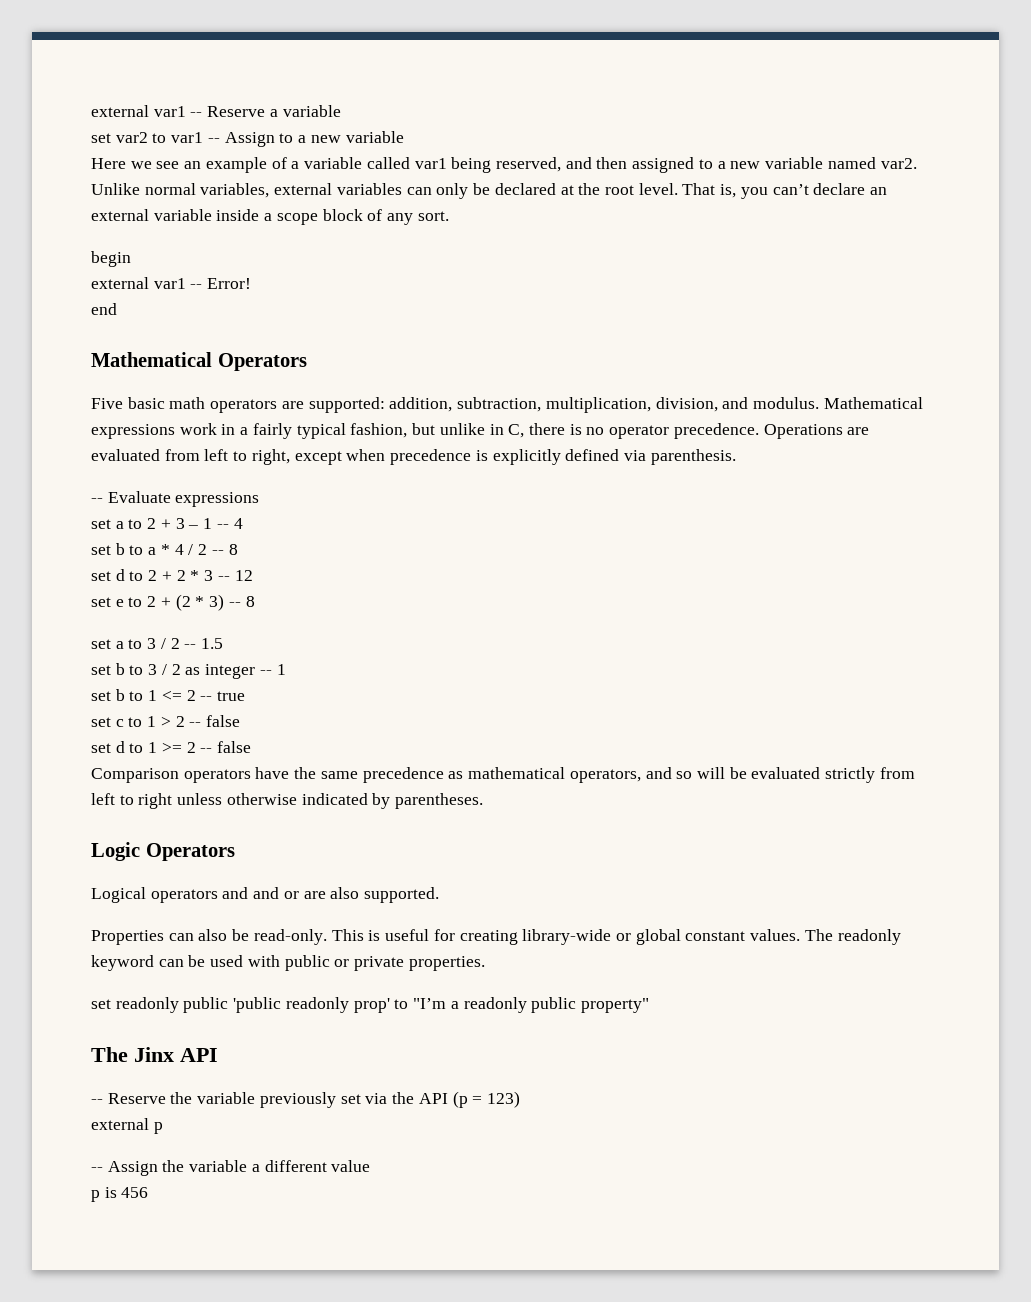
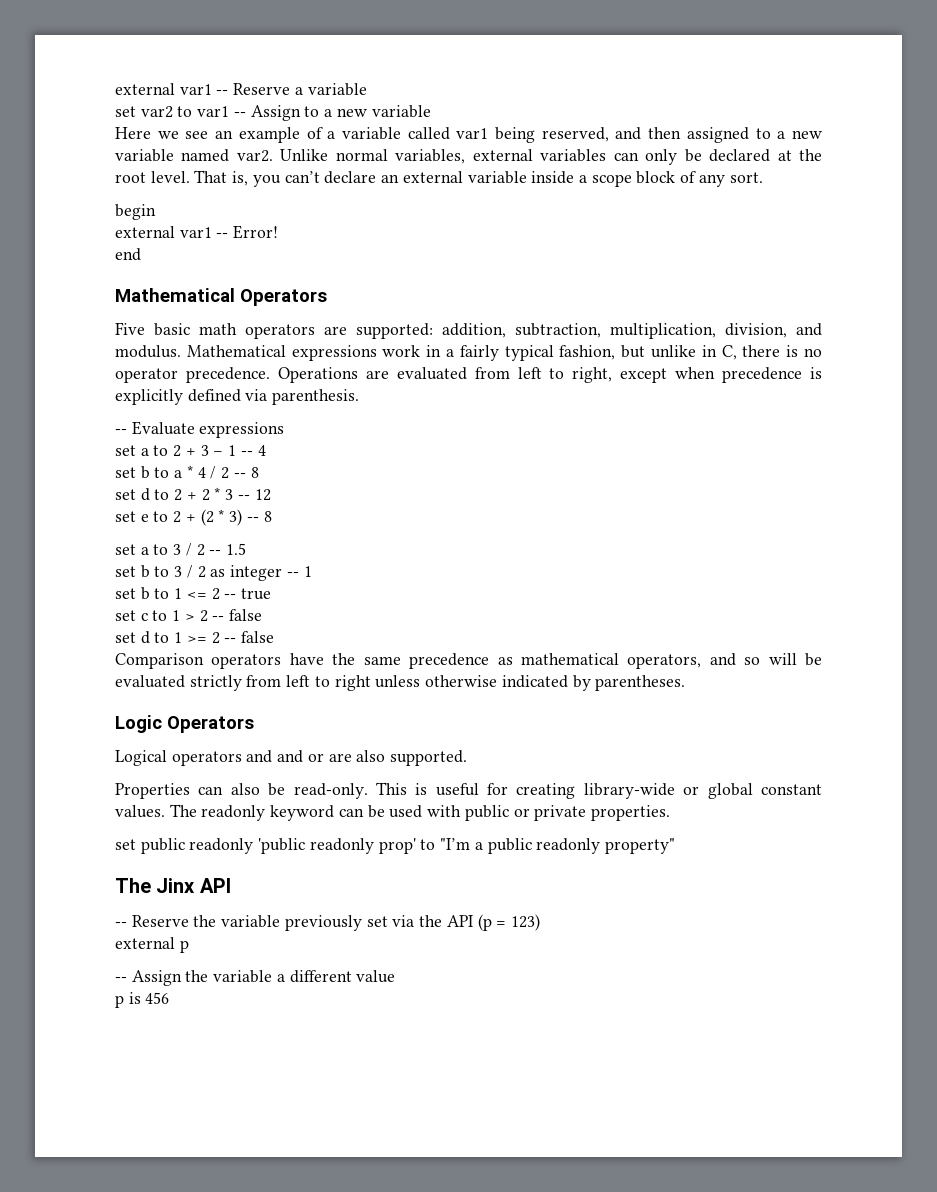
- set readonly public 'public readonly prop' to "I’m a readonly public property"
+ set public readonly 'public readonly prop' to "I’m a public readonly property"

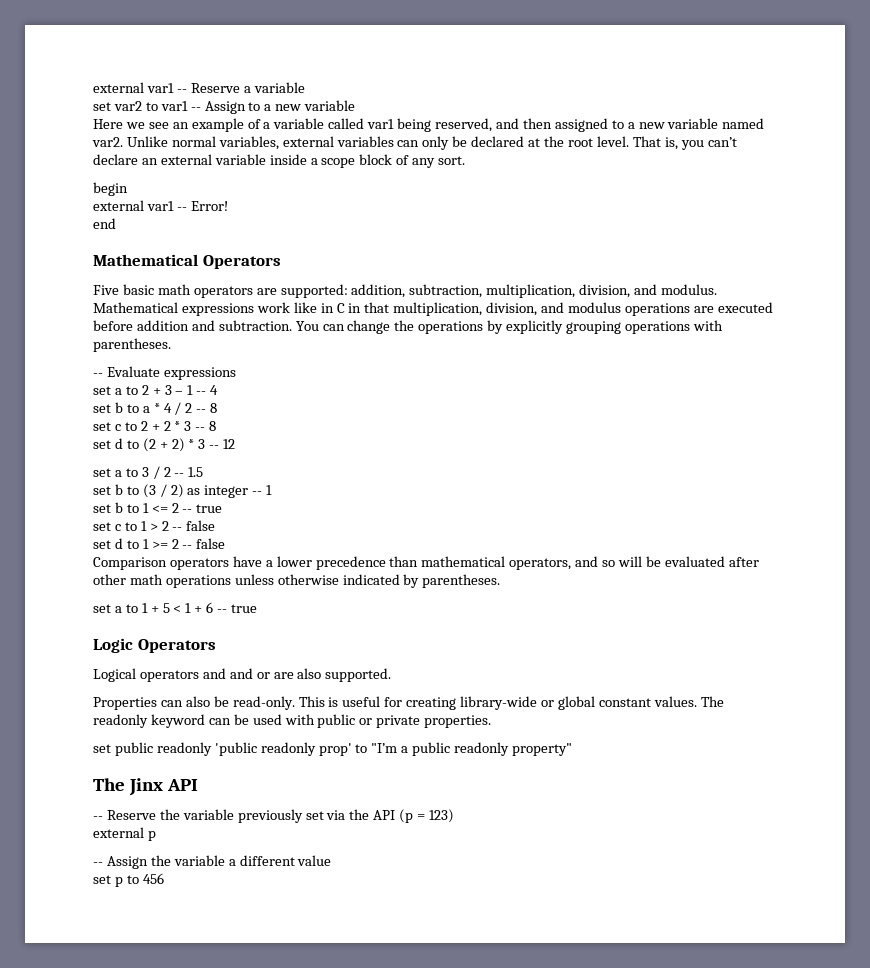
- Mathematical expressions work in a fairly typical fashion, but unlike in C, there is no operator precedence. Operations are evaluated from left to right, except when precedence is explicitly defined via parenthesis.
+ Mathematical expressions work like in C in that multiplication, division, and modulus operations are executed before addition and subtraction. You can change the operations by explicitly grouping operations with parentheses.
- set d to 2 + 2 * 3 -- 12
- set e to 2 + (2 * 3) -- 8
+ set c to 2 + 2 * 3 -- 8
+ set d to (2 + 2) * 3 -- 12
- set b to 3 / 2 as integer -- 1
+ set b to (3 / 2) as integer -- 1
- Comparison operators have the same precedence as mathematical operators, and so will be evaluated strictly from left to right unless otherwise indicated by parentheses.
+ Comparison operators have a lower precedence than mathematical operators, and so will be evaluated after other math operations unless otherwise indicated by parentheses.
+ set a to 1 + 5 < 1 + 6 -- true
- p is 456
+ set p to 456

